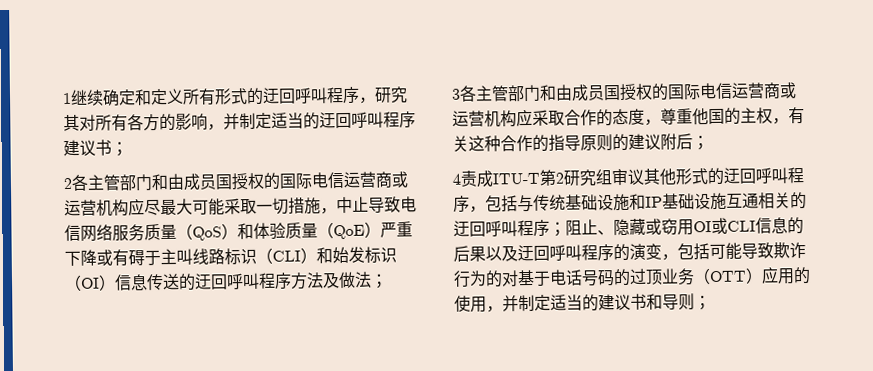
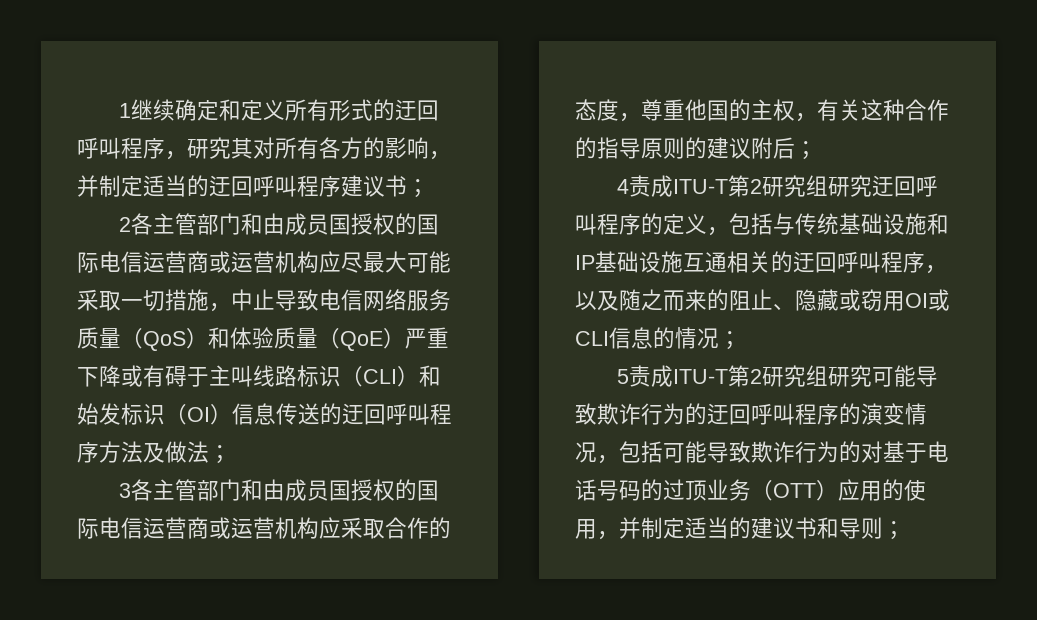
- 4责成ITU-T第2研究组审议其他形式的迂回呼叫程序，包括与传统基础设施和IP基础设施互通相关的迂回呼叫程序；阻止、隐藏或窃用OI或CLI信息的后果以及迂回呼叫程序的演变，包括可能导致欺诈行为的对基于电话号码的过顶业务（OTT）应用的使用，并制定适当的建议书和导则；
+ 4责成ITU-T第2研究组研究迂回呼叫程序的定义，包括与传统基础设施和IP基础设施互通相关的迂回呼叫程序，以及随之而来的阻止、隐藏或窃用OI或CLI信息的情况；
+ 5责成ITU-T第2研究组研究可能导致欺诈行为的迂回呼叫程序的演变情况，包括可能导致欺诈行为的对基于电话号码的过顶业务（OTT）应用的使用，并制定适当的建议书和导则；

